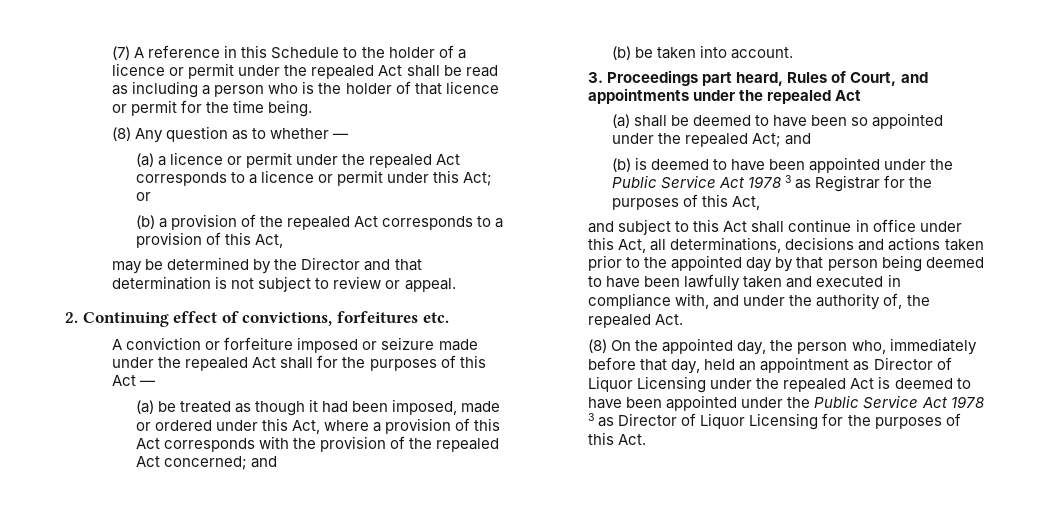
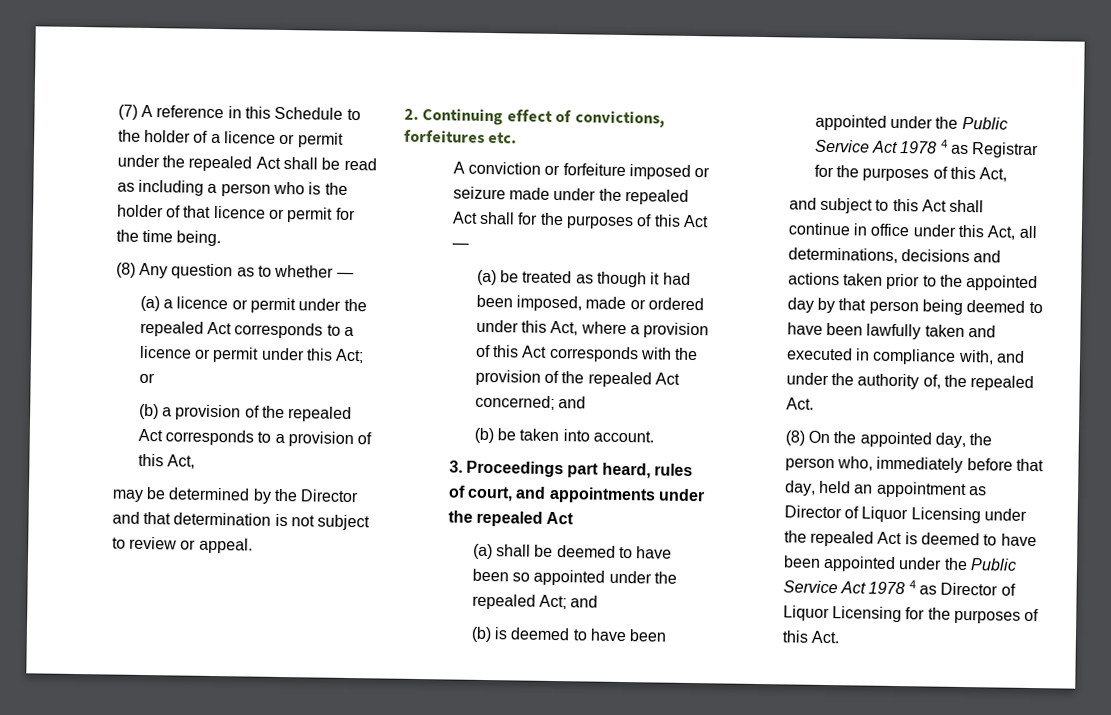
- 3. Proceedings part heard, Rules of Court, and appointments under the repealed Act
+ 3. Proceedings part heard, rules of court, and appointments under the repealed Act
- (b) is deemed to have been appointed under the Public Service Act 1978 3 as Registrar for the purposes of this Act,
+ (b) is deemed to have been appointed under the Public Service Act 1978 4 as Registrar for the purposes of this Act,
- (8) On the appointed day, the person who, immediately before that day, held an appointment as Director of Liquor Licensing under the repealed Act is deemed to have been appointed under the Public Service Act 1978 3 as Director of Liquor Licensing for the purposes of this Act.
+ (8) On the appointed day, the person who, immediately before that day, held an appointment as Director of Liquor Licensing under the repealed Act is deemed to have been appointed under the Public Service Act 1978 4 as Director of Liquor Licensing for the purposes of this Act.

